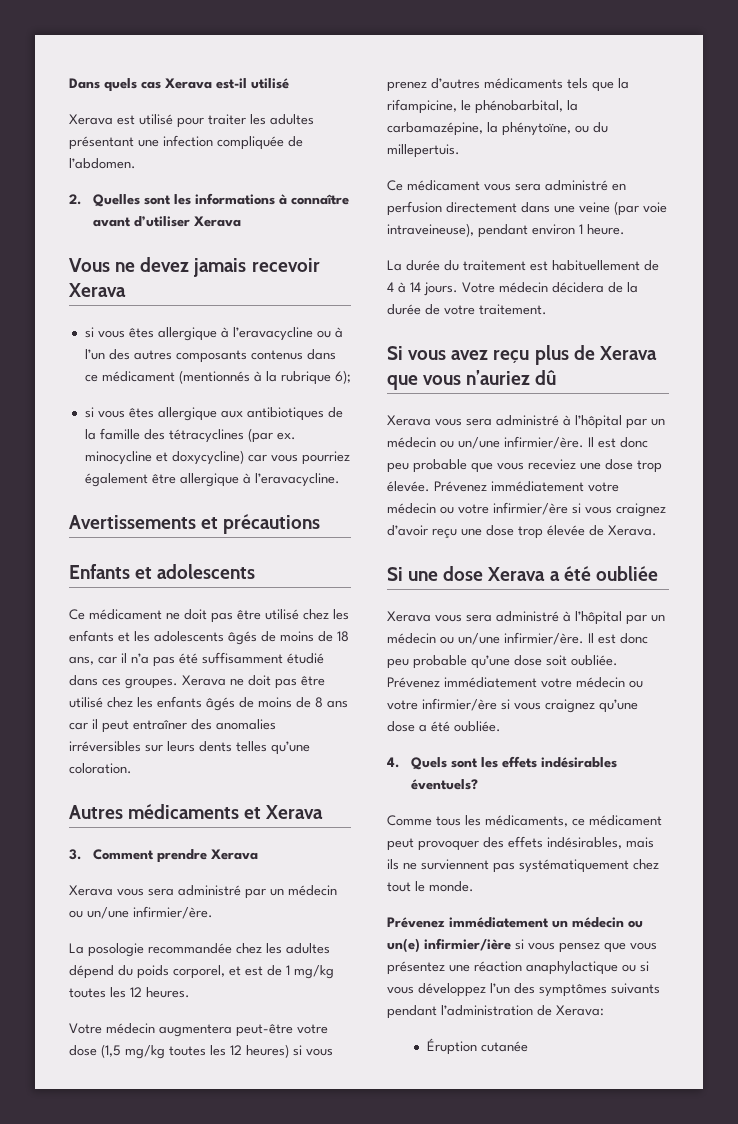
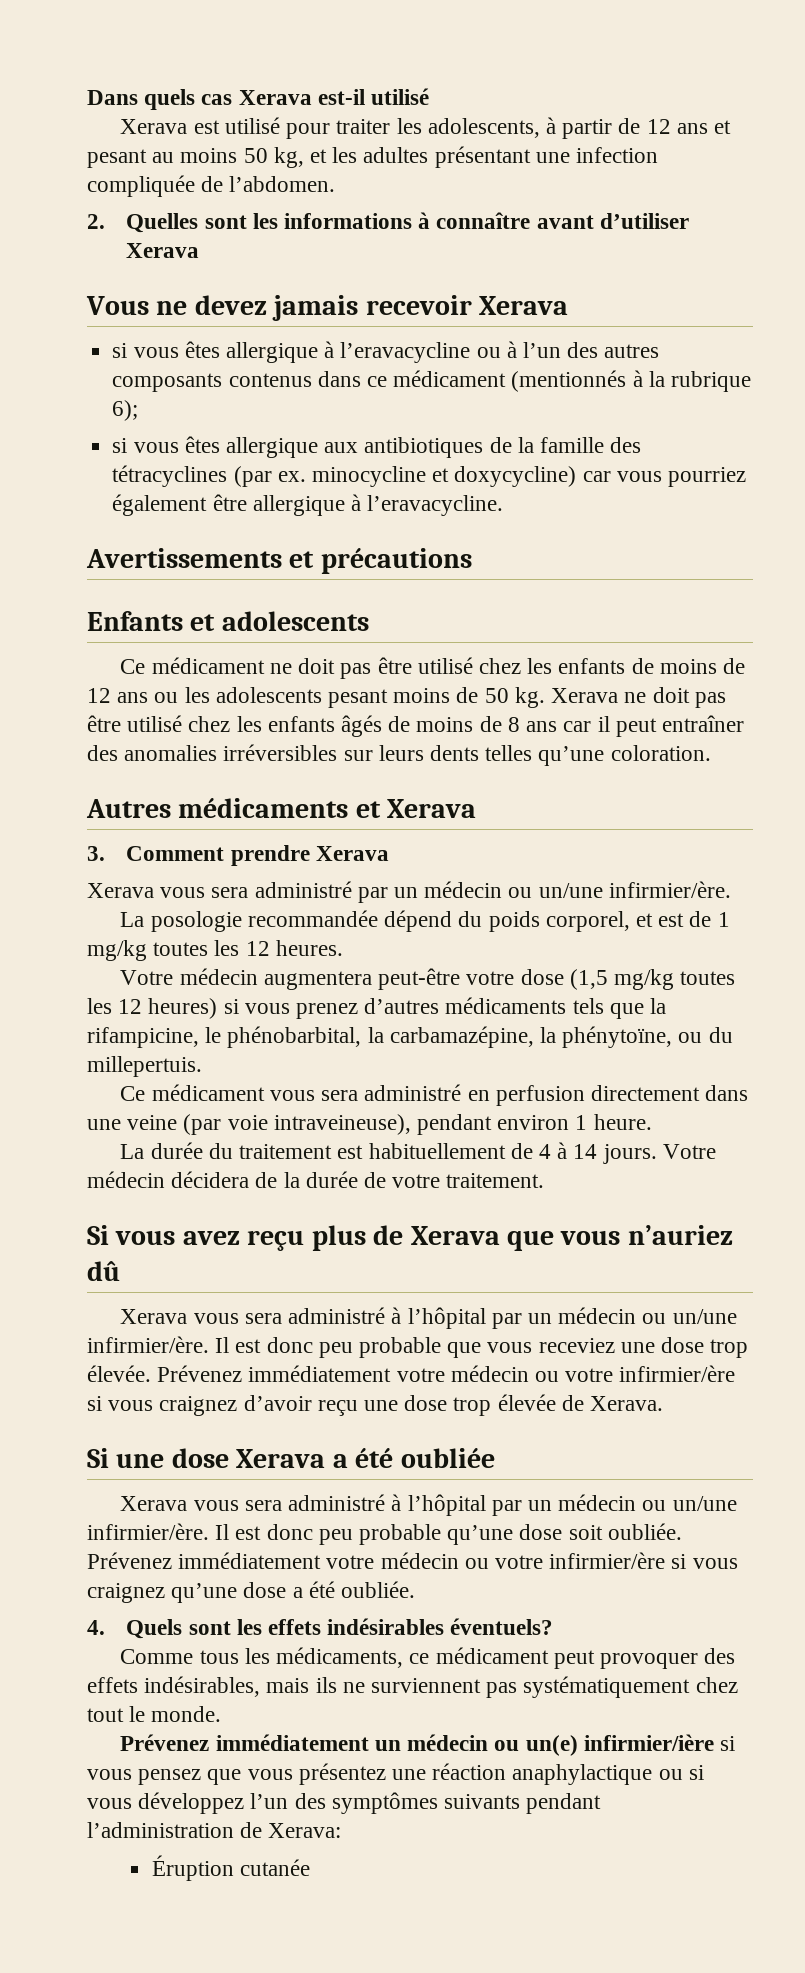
- Xerava est utilisé pour traiter les adultes présentant une infection compliquée de l’abdomen.
+ Xerava est utilisé pour traiter les adolescents, à partir de 12 ans et pesant au moins 50 kg, et les adultes présentant une infection compliquée de l’abdomen.
- Ce médicament ne doit pas être utilisé chez les enfants et les adolescents âgés de moins de 18 ans, car il n’a pas été suffisamment étudié dans ces groupes.
+ Ce médicament ne doit pas être utilisé chez les enfants de moins de 12 ans ou les adolescents pesant moins de 50 kg.
- La posologie recommandée chez les adultes dépend du poids corporel, et est de 1 mg/kg toutes les 12 heures.
+ La posologie recommandée dépend du poids corporel, et est de 1 mg/kg toutes les 12 heures.

